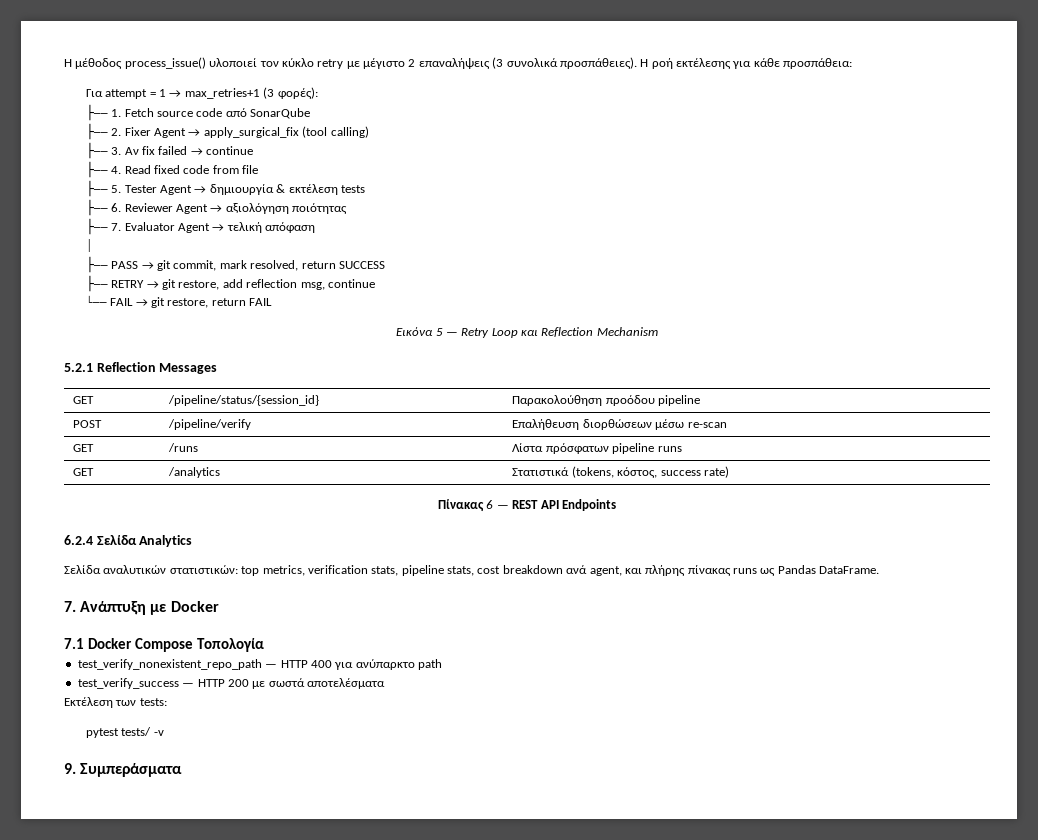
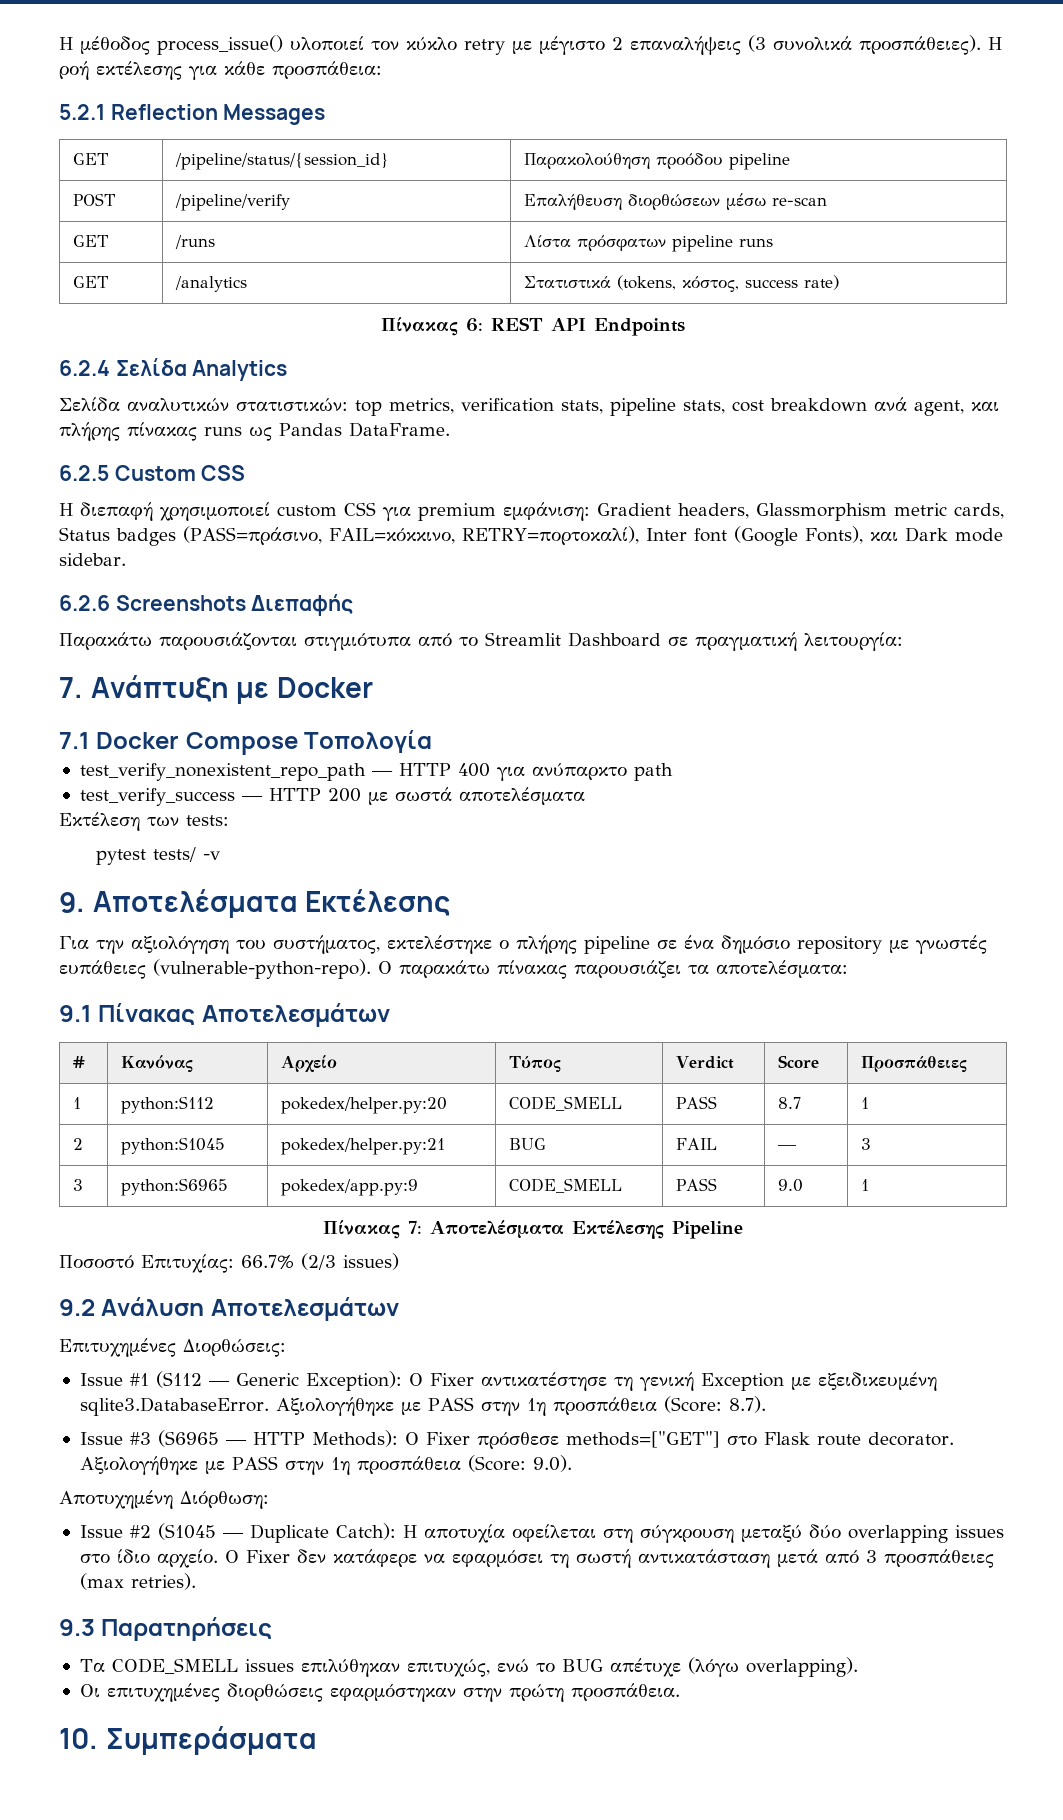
- Για attempt = 1 → max_retries+1 (3 φορές):
- ├── 1. Fetch source code από SonarQube
- ├── 2. Fixer Agent → apply_surgical_fix (tool calling)
- ├── 3. Αν fix failed → continue
- ├── 4. Read fixed code from file
- ├── 5. Tester Agent → δημιουργία & εκτέλεση tests
- ├── 6. Reviewer Agent → αξιολόγηση ποιότητας
- ├── 7. Evaluator Agent → τελική απόφαση
- │
- ├── PASS → git commit, mark resolved, return SUCCESS
- ├── RETRY → git restore, add reflection msg, continue
- └── FAIL → git restore, return FAIL
- Εικόνα 5 — Retry Loop και Reflection Mechanism
- Πίνακας 6 — REST API Endpoints
+ Πίνακας 6: REST API Endpoints
+ 6.2.5 Custom CSS
+ Η διεπαφή χρησιμοποιεί custom CSS για premium εμφάνιση: Gradient headers, Glassmorphism metric cards, Status badges (PASS=πράσινο, FAIL=κόκκινο, RETRY=πορτοκαλί), Inter font (Google Fonts), και Dark mode sidebar.
+ 6.2.6 Screenshots Διεπαφής
+ Παρακάτω παρουσιάζονται στιγμιότυπα από το Streamlit Dashboard σε πραγματική λειτουργία:
- 9. Συμπεράσματα
+ 9. Αποτελέσματα Εκτέλεσης
+ Για την αξιολόγηση του συστήματος, εκτελέστηκε ο πλήρης pipeline σε ένα δημόσιο repository με γνωστές ευπάθειες (vulnerable-python-repo). Ο παρακάτω πίνακας παρουσιάζει τα αποτελέσματα:
+ 9.1 Πίνακας Αποτελεσμάτων
+ # | Κανόνας | Αρχείο | Τύπος | Verdict | Score | Προσπάθειες
+ 1 | python:S112 | pokedex/helper.py:20 | CODE_SMELL | PASS | 8.7 | 1
+ 2 | python:S1045 | pokedex/helper.py:21 | BUG | FAIL | — | 3
+ 3 | python:S6965 | pokedex/app.py:9 | CODE_SMELL | PASS | 9.0 | 1
+ Πίνακας 7: Αποτελέσματα Εκτέλεσης Pipeline
+ Ποσοστό Επιτυχίας: 66.7% (2/3 issues)
+ 9.2 Ανάλυση Αποτελεσμάτων
+ Επιτυχημένες Διορθώσεις:
+ Issue #1 (S112 — Generic Exception): Ο Fixer αντικατέστησε τη γενική Exception με εξειδικευμένη sqlite3.DatabaseError. Αξιολογήθηκε με PASS στην 1η προσπάθεια (Score: 8.7).
+ Issue #3 (S6965 — HTTP Methods): Ο Fixer πρόσθεσε methods=["GET"] στο Flask route decorator. Αξιολογήθηκε με PASS στην 1η προσπάθεια (Score: 9.0).
+ Αποτυχημένη Διόρθωση:
+ Issue #2 (S1045 — Duplicate Catch): Η αποτυχία οφείλεται στη σύγκρουση μεταξύ δύο overlapping issues στο ίδιο αρχείο. Ο Fixer δεν κατάφερε να εφαρμόσει τη σωστή αντικατάσταση μετά από 3 προσπάθειες (max retries).
+ 9.3 Παρατηρήσεις
+ Τα CODE_SMELL issues επιλύθηκαν επιτυχώς, ενώ το BUG απέτυχε (λόγω overlapping).
+ Οι επιτυχημένες διορθώσεις εφαρμόστηκαν στην πρώτη προσπάθεια.
+ 10. Συμπεράσματα

